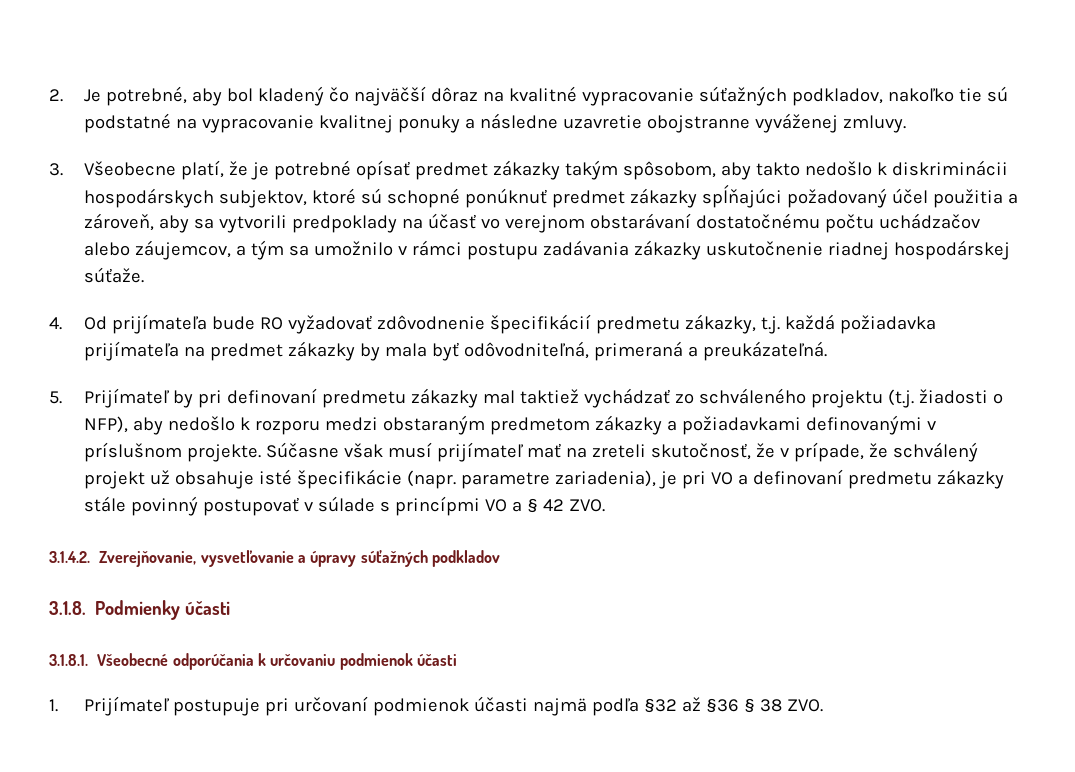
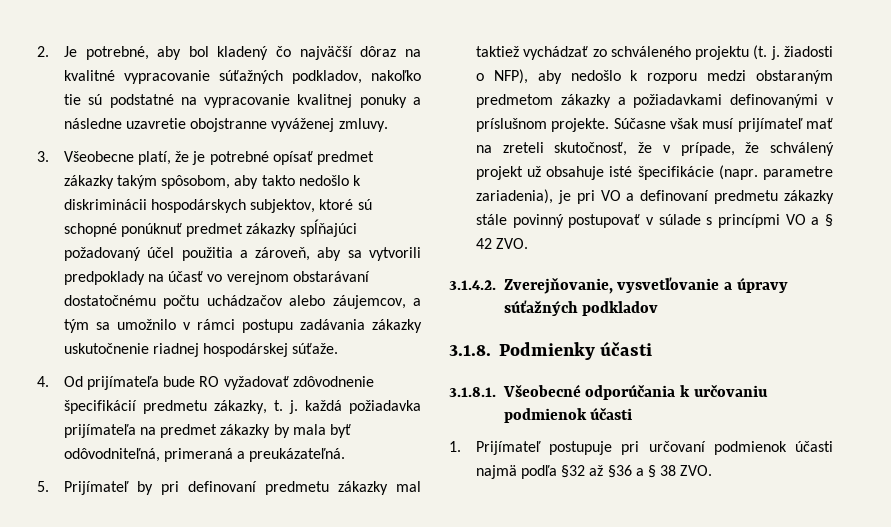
- 4. Od prijímateľa bude RO vyžadovať zdôvodnenie špecifikácií predmetu zákazky, t.j. každá požiadavka prijímateľa na predmet zákazky by mala byť odôvodniteľná, primeraná a preukázateľná.
+ 4. Od prijímateľa bude RO vyžadovať zdôvodnenie špecifikácií predmetu zákazky, t. j. každá požiadavka prijímateľa na predmet zákazky by mala byť odôvodniteľná, primeraná a preukázateľná.
- 5. Prijímateľ by pri definovaní predmetu zákazky mal taktiež vychádzať zo schváleného projektu (t.j. žiadosti o NFP), aby nedošlo k rozporu medzi obstaraným predmetom zákazky a požiadavkami definovanými v príslušnom projekte.
+ 5. Prijímateľ by pri definovaní predmetu zákazky mal taktiež vychádzať zo schváleného projektu (t. j. žiadosti o NFP), aby nedošlo k rozporu medzi obstaraným predmetom zákazky a požiadavkami definovanými v príslušnom projekte.
- 1. Prijímateľ postupuje pri určovaní podmienok účasti najmä podľa §32 až §36 § 38 ZVO.
+ 1. Prijímateľ postupuje pri určovaní podmienok účasti najmä podľa §32 až §36 a § 38 ZVO.

